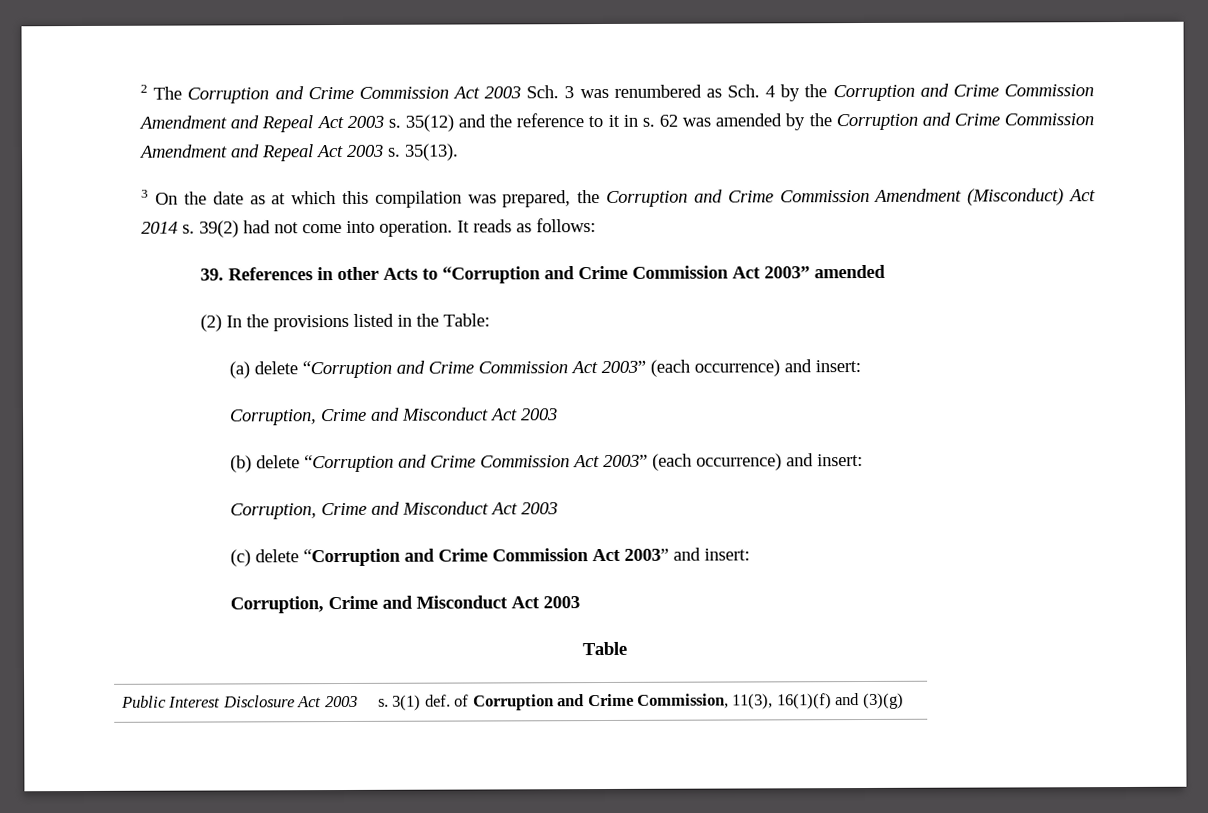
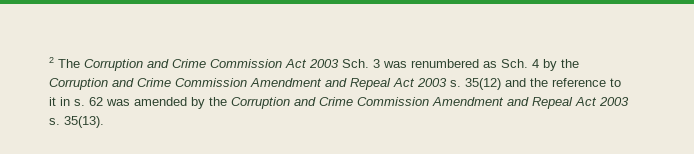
- 3 On the date as at which this compilation was prepared, the Corruption and Crime Commission Amendment (Misconduct) Act 2014 s. 39(2) had not come into operation. It reads as follows:
- 39. References in other Acts to “Corruption and Crime Commission Act 2003” amended
- (2) In the provisions listed in the Table:
- (a) delete “Corruption and Crime Commission Act 2003” (each occurrence) and insert:
- Corruption, Crime and Misconduct Act 2003
- (b) delete “Corruption and Crime Commission Act 2003” (each occurrence) and insert:
- Corruption, Crime and Misconduct Act 2003
- (c) delete “Corruption and Crime Commission Act 2003” and insert:
- Corruption, Crime and Misconduct Act 2003
- Table
- Public Interest Disclosure Act 2003 | s. 3(1) def. of Corruption and Crime Commission, 11(3), 16(1)(f) and (3)(g)

